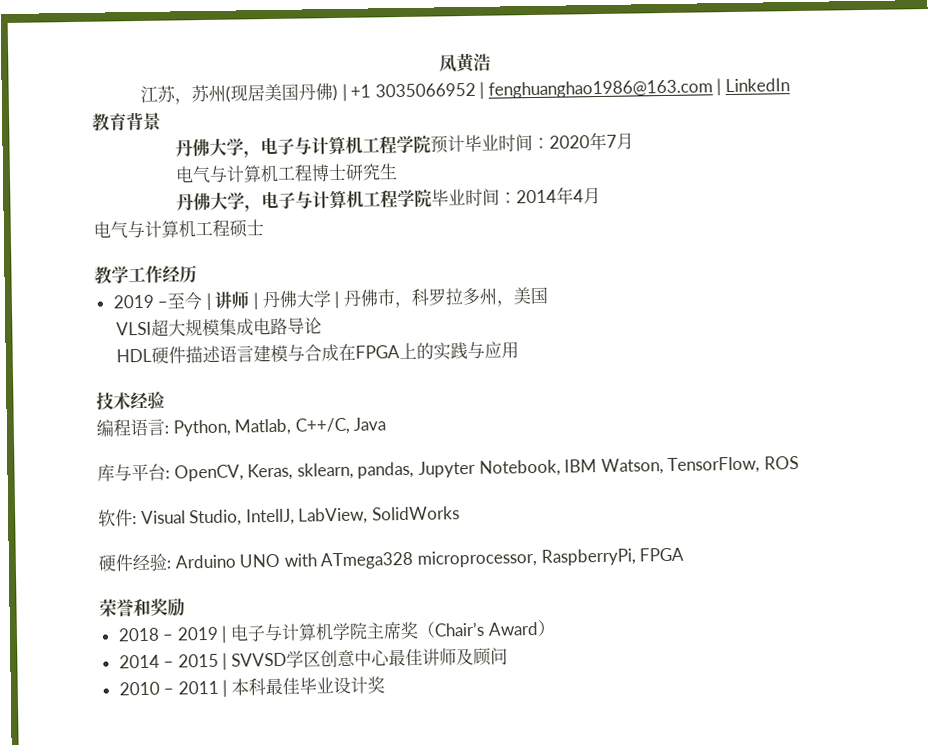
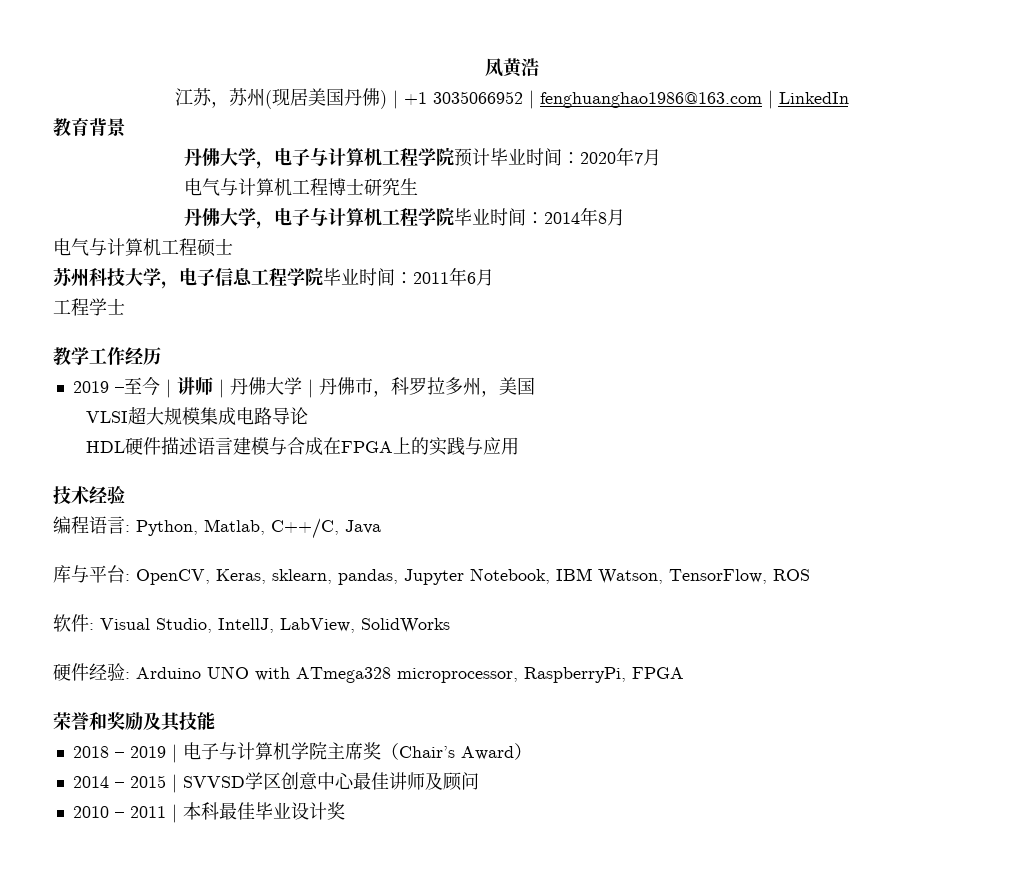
- 丹佛大学，电子与计算机工程学院毕业时间：2014年4月
+ 丹佛大学，电子与计算机工程学院毕业时间：2014年8月
+ 苏州科技大学，电子信息工程学院毕业时间：2011年6月
+ 工程学士
- 荣誉和奖励
+ 荣誉和奖励及其技能

